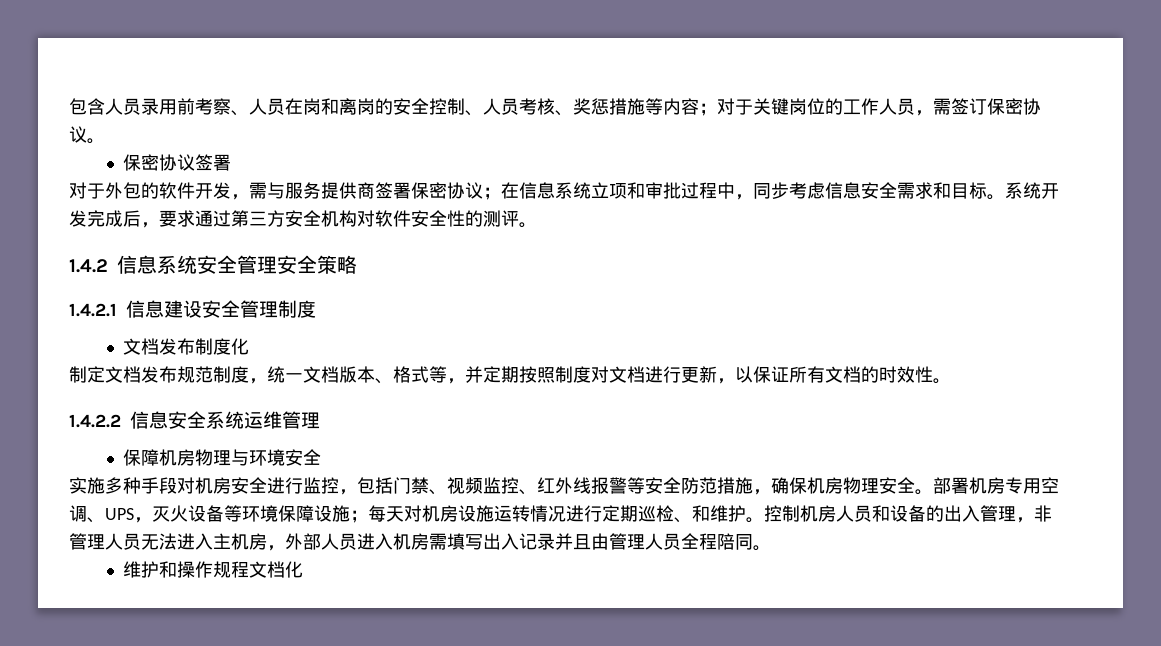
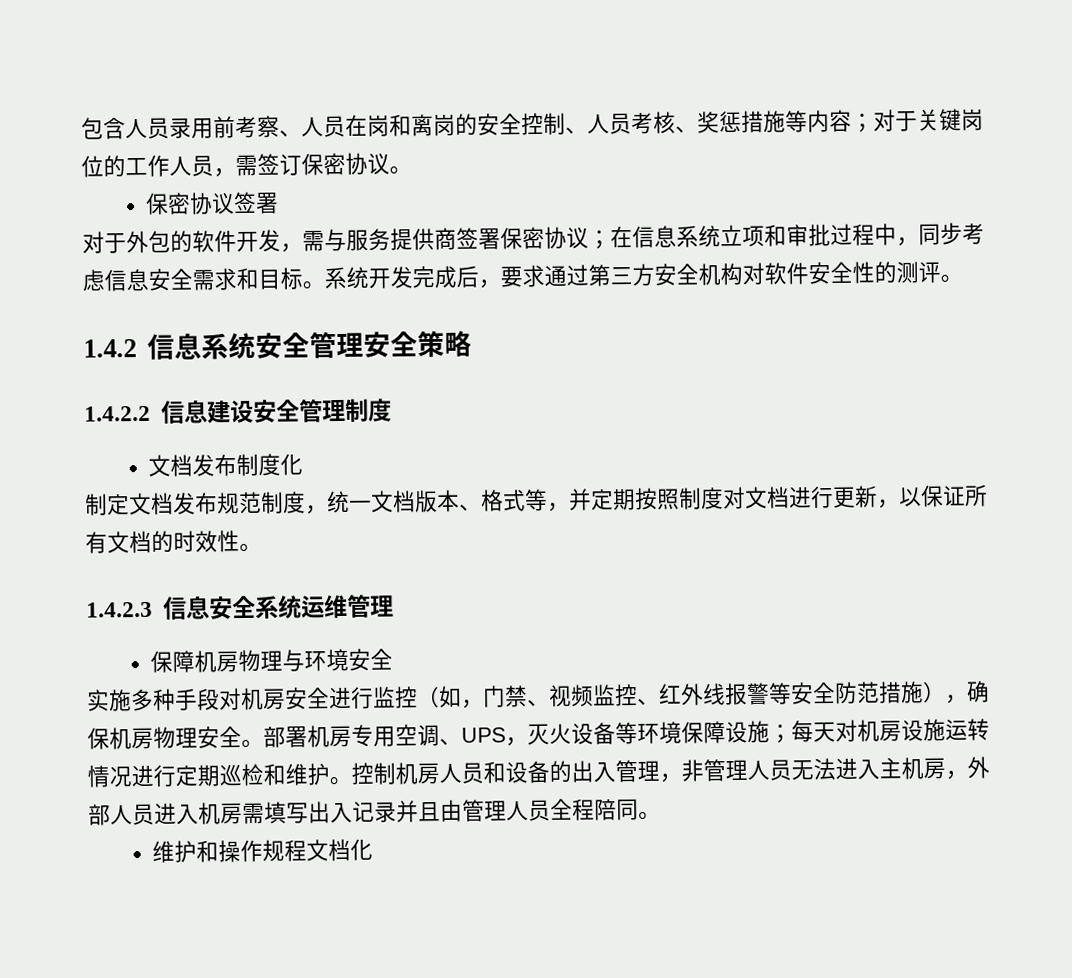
- 1.4.2.1信息建设安全管理制度
+ 1.4.2.2信息建设安全管理制度
- 1.4.2.2信息安全系统运维管理
+ 1.4.2.3信息安全系统运维管理
- 实施多种手段对机房安全进行监控，包括门禁、视频监控、红外线报警等安全防范措施，确保机房物理安全。
+ 实施多种手段对机房安全进行监控（如，门禁、视频监控、红外线报警等安全防范措施），确保机房物理安全。
- 部署机房专用空调、UPS，灭火设备等环境保障设施；每天对机房设施运转情况进行定期巡检、和维护。
+ 部署机房专用空调、UPS，灭火设备等环境保障设施；每天对机房设施运转情况进行定期巡检和维护。

